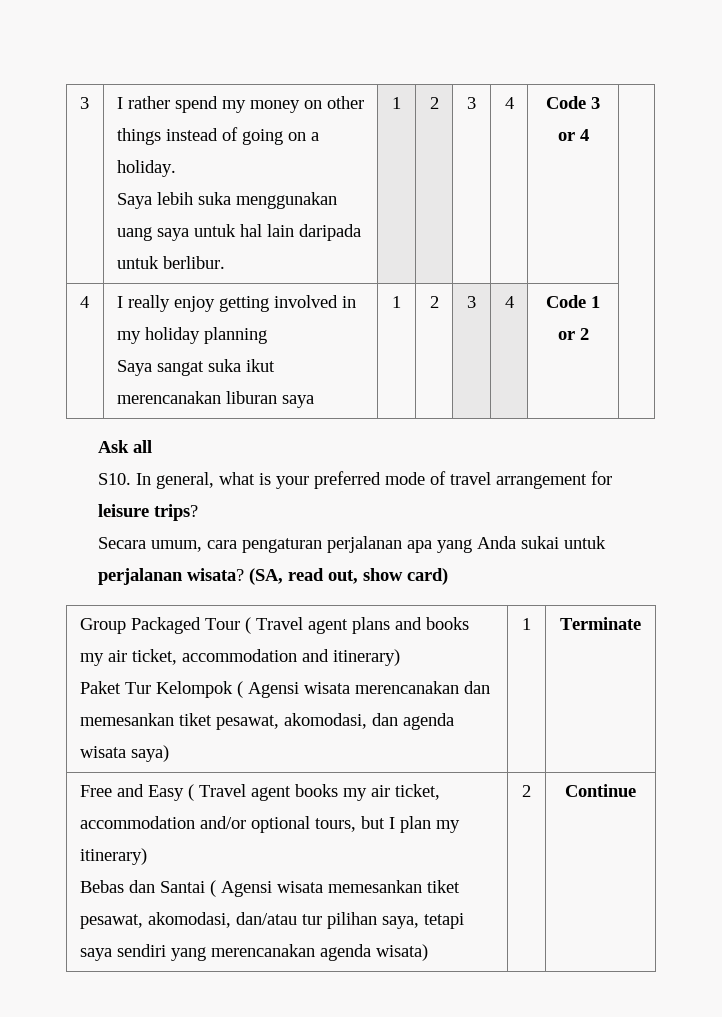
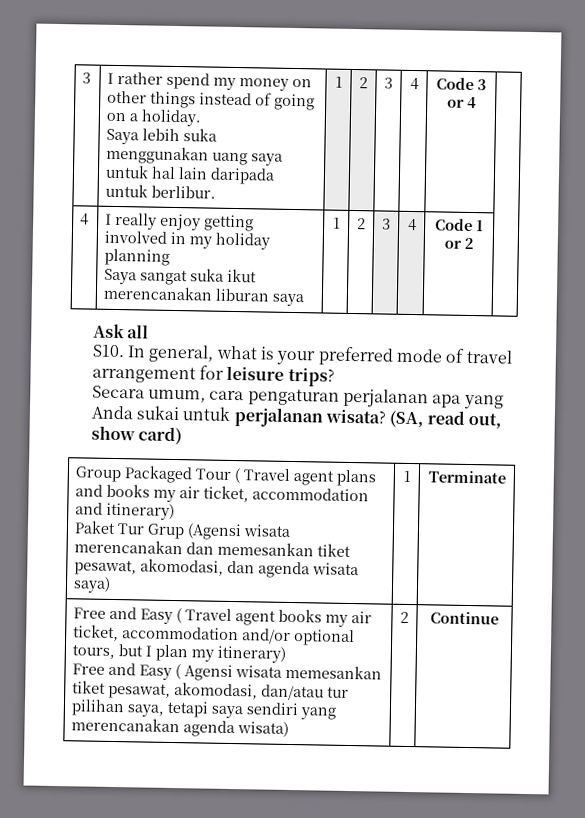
  Group Packaged Tour ( Travel agent plans and books my air ticket, accommodation and itinerary)
- Paket Tur Kelompok ( Agensi wisata merencanakan dan memesankan tiket pesawat, akomodasi, dan agenda wisata saya) | 1 | Terminate
+ Paket Tur Grup (Agensi wisata merencanakan dan memesankan tiket pesawat, akomodasi, dan agenda wisata saya) | 1 | Terminate
- Bebas dan Santai ( Agensi wisata memesankan tiket pesawat, akomodasi, dan/atau tur pilihan saya, tetapi saya sendiri yang merencanakan agenda wisata)
+ Free and Easy ( Agensi wisata memesankan tiket pesawat, akomodasi, dan/atau tur pilihan saya, tetapi saya sendiri yang merencanakan agenda wisata)

